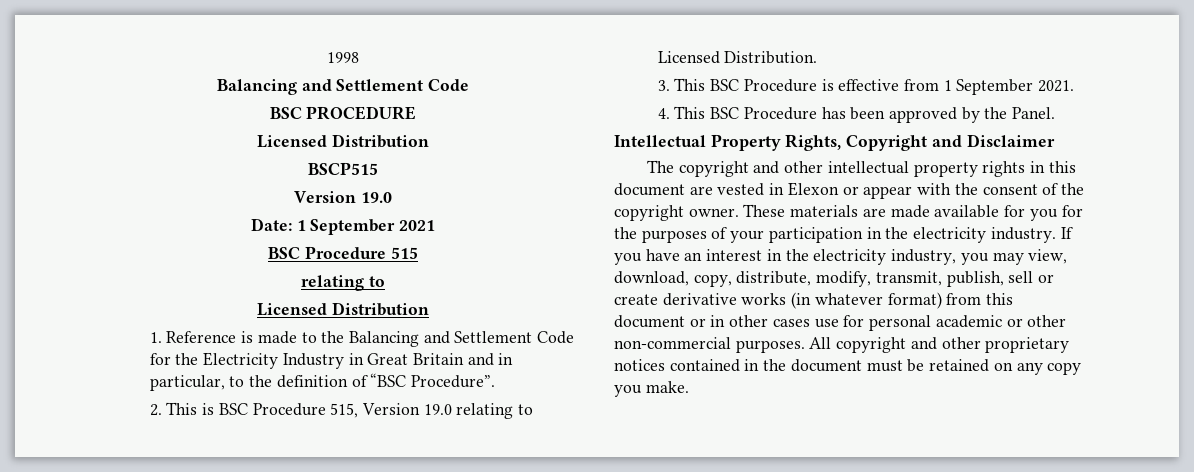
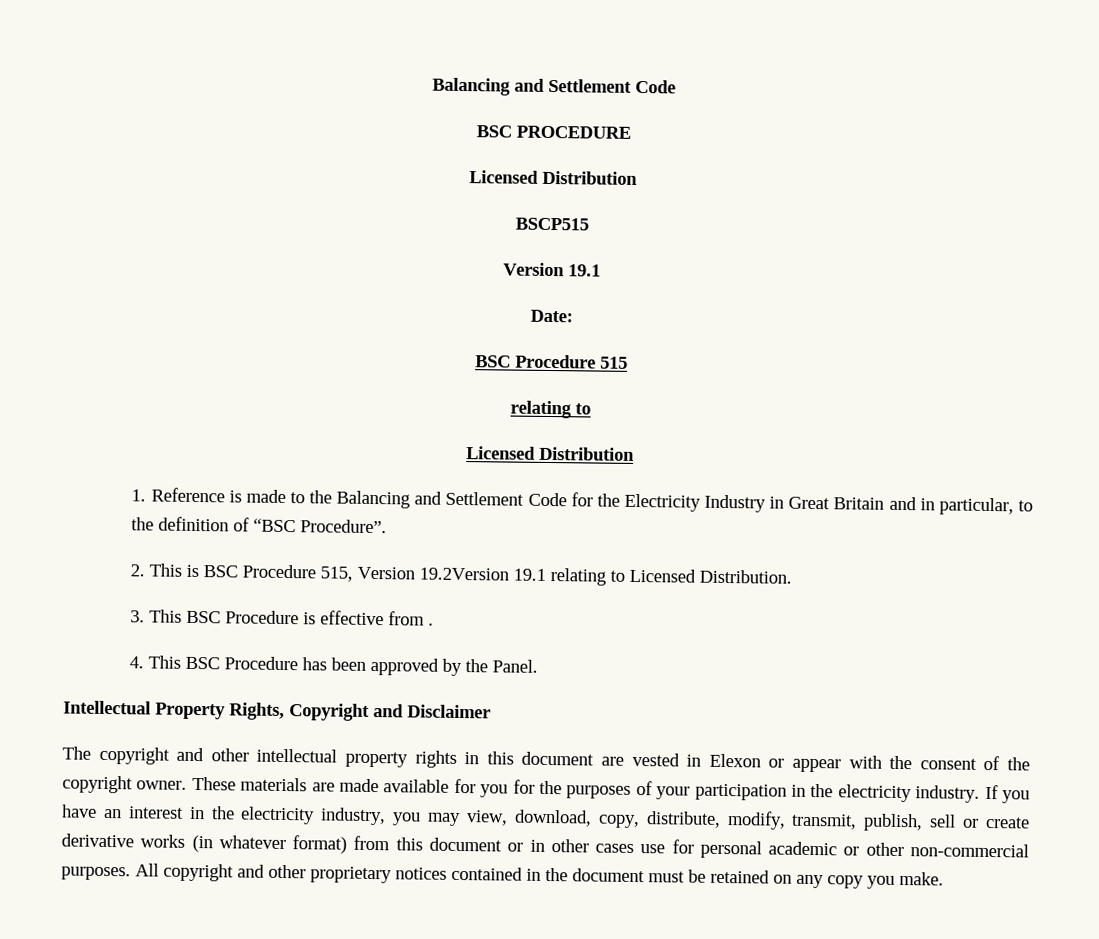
- 1998
  BSCP515
- Version 19.0
+ Version 19.1
- Date: 1 September 2021
+ Date:
- 2. This is BSC Procedure 515, Version 19.0 relating to Licensed Distribution.
+ 2. This is BSC Procedure 515, Version 19.2Version 19.1 relating to Licensed Distribution.
- 3. This BSC Procedure is effective from 1 September 2021.
+ 3. This BSC Procedure is effective from .

